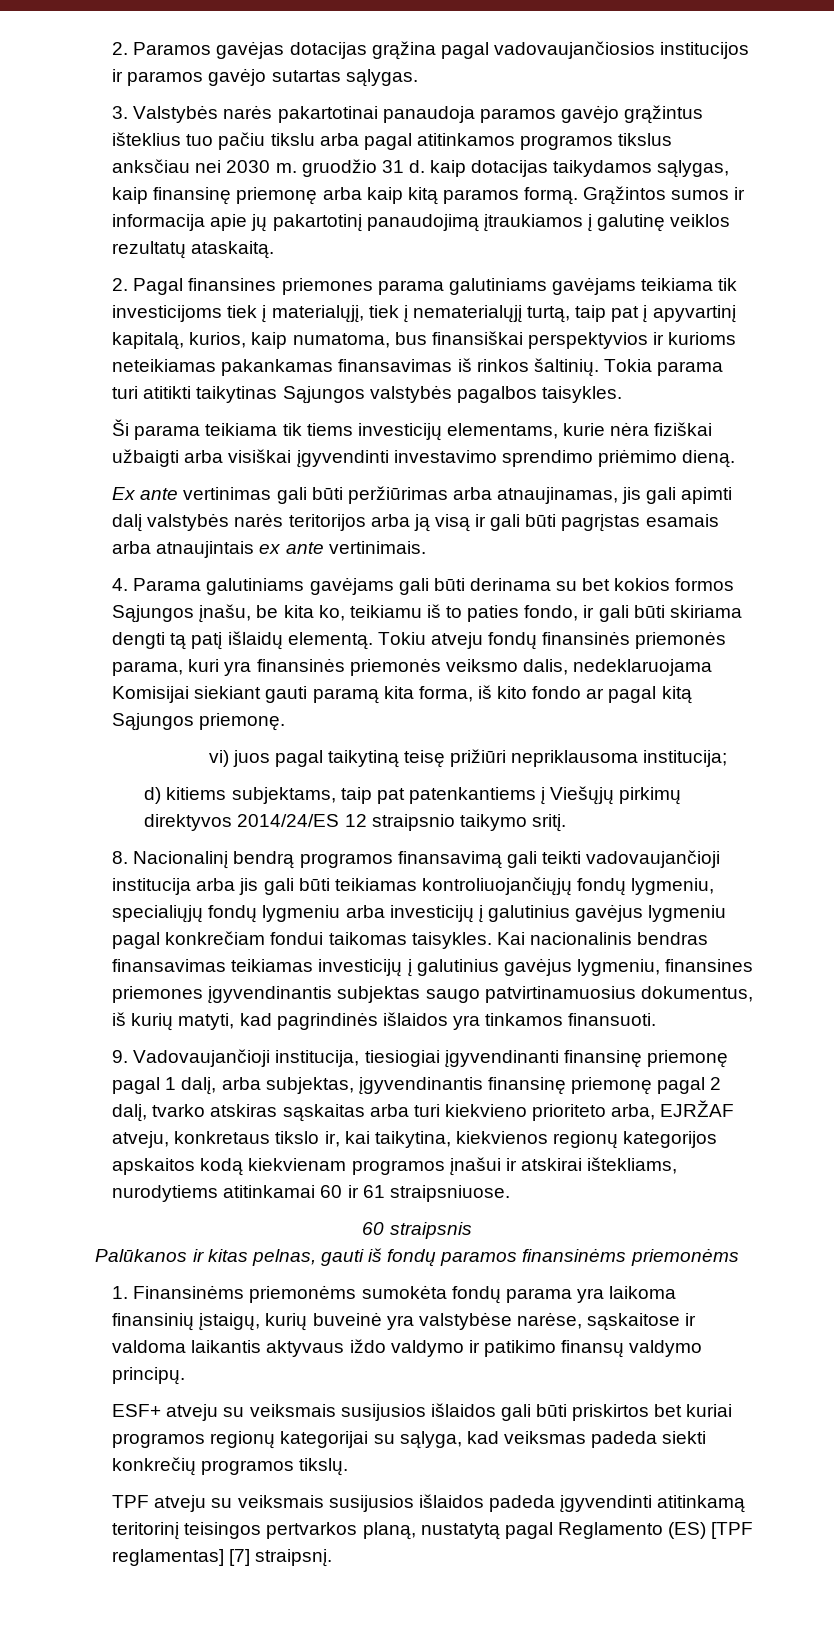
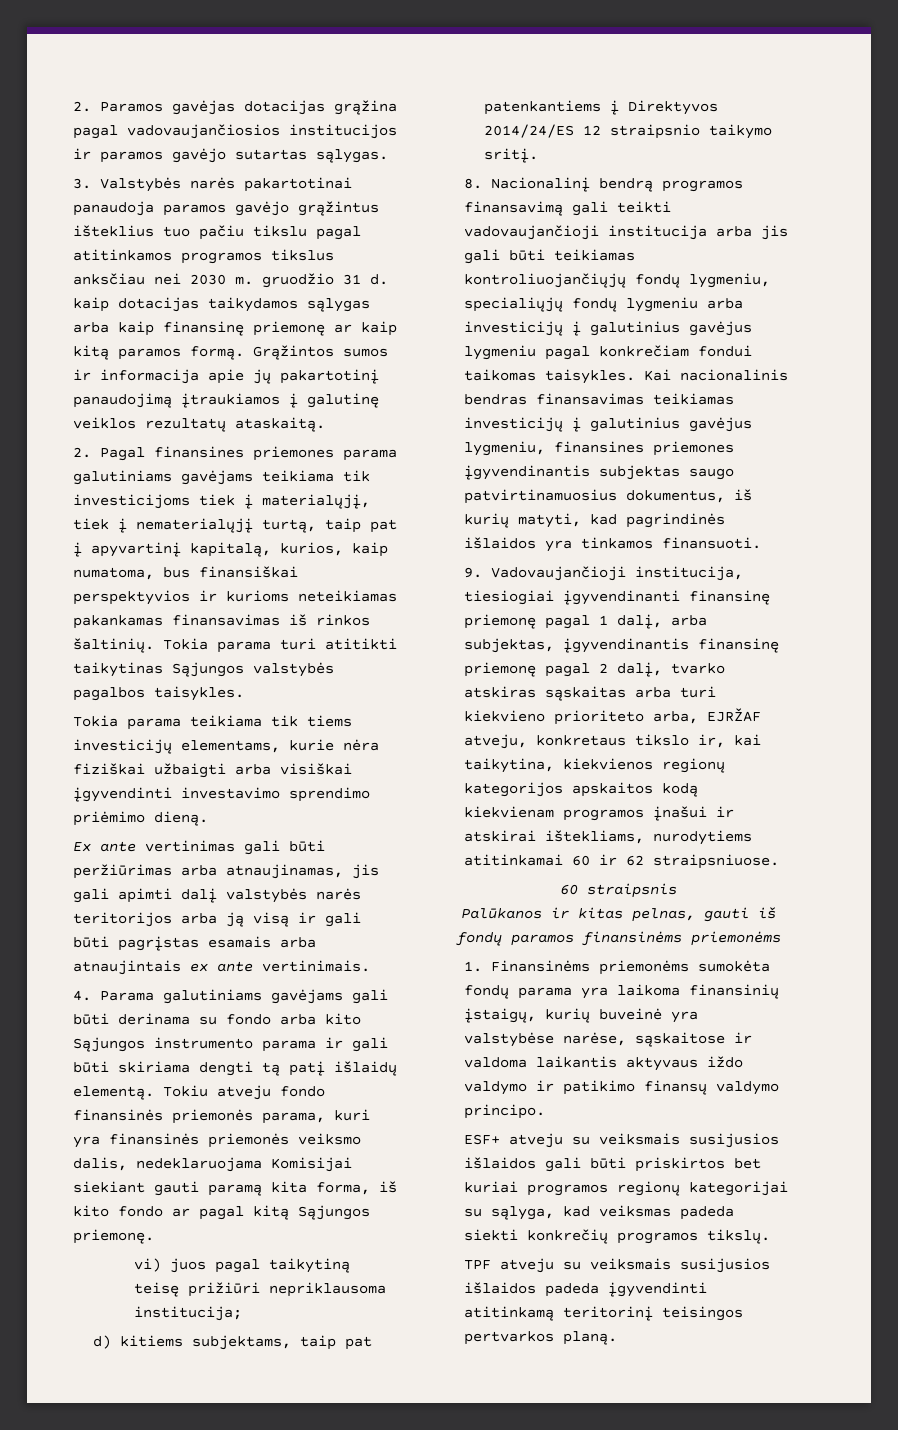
- 3. Valstybės narės pakartotinai panaudoja paramos gavėjo grąžintus išteklius tuo pačiu tikslu arba pagal atitinkamos programos tikslus anksčiau nei 2030 m. gruodžio 31 d. kaip dotacijas taikydamos sąlygas, kaip finansinę priemonę arba kaip kitą paramos formą.
+ 3. Valstybės narės pakartotinai panaudoja paramos gavėjo grąžintus išteklius tuo pačiu tikslu pagal atitinkamos programos tikslus anksčiau nei 2030 m. gruodžio 31 d. kaip dotacijas taikydamos sąlygas arba kaip finansinę priemonę ar kaip kitą paramos formą.
- Ši parama teikiama tik tiems investicijų elementams, kurie nėra fiziškai užbaigti arba visiškai įgyvendinti investavimo sprendimo priėmimo dieną.
+ Tokia parama teikiama tik tiems investicijų elementams, kurie nėra fiziškai užbaigti arba visiškai įgyvendinti investavimo sprendimo priėmimo dieną.
- 4. Parama galutiniams gavėjams gali būti derinama su bet kokios formos Sąjungos įnašu, be kita ko, teikiamu iš to paties fondo, ir gali būti skiriama dengti tą patį išlaidų elementą.
+ 4. Parama galutiniams gavėjams gali būti derinama su fondo arba kito Sąjungos instrumento parama ir gali būti skiriama dengti tą patį išlaidų elementą.
- Tokiu atveju fondų finansinės priemonės parama, kuri yra finansinės priemonės veiksmo dalis, nedeklaruojama Komisijai siekiant gauti paramą kita forma, iš kito fondo ar pagal kitą Sąjungos priemonę.
+ Tokiu atveju fondo finansinės priemonės parama, kuri yra finansinės priemonės veiksmo dalis, nedeklaruojama Komisijai siekiant gauti paramą kita forma, iš kito fondo ar pagal kitą Sąjungos priemonę.
- d) kitiems subjektams, taip pat patenkantiems į Viešųjų pirkimų direktyvos 2014/24/ES 12 straipsnio taikymo sritį.
+ d) kitiems subjektams, taip pat patenkantiems į Direktyvos 2014/24/ES 12 straipsnio taikymo sritį.
- 9. Vadovaujančioji institucija, tiesiogiai įgyvendinanti finansinę priemonę pagal 1 dalį, arba subjektas, įgyvendinantis finansinę priemonę pagal 2 dalį, tvarko atskiras sąskaitas arba turi kiekvieno prioriteto arba, EJRŽAF atveju, konkretaus tikslo ir, kai taikytina, kiekvienos regionų kategorijos apskaitos kodą kiekvienam programos įnašui ir atskirai ištekliams, nurodytiems atitinkamai 60 ir 61 straipsniuose.
+ 9. Vadovaujančioji institucija, tiesiogiai įgyvendinanti finansinę priemonę pagal 1 dalį, arba subjektas, įgyvendinantis finansinę priemonę pagal 2 dalį, tvarko atskiras sąskaitas arba turi kiekvieno prioriteto arba, EJRŽAF atveju, konkretaus tikslo ir, kai taikytina, kiekvienos regionų kategorijos apskaitos kodą kiekvienam programos įnašui ir atskirai ištekliams, nurodytiems atitinkamai 60 ir 62 straipsniuose.
- 1. Finansinėms priemonėms sumokėta fondų parama yra laikoma finansinių įstaigų, kurių buveinė yra valstybėse narėse, sąskaitose ir valdoma laikantis aktyvaus iždo valdymo ir patikimo finansų valdymo principų.
+ 1. Finansinėms priemonėms sumokėta fondų parama yra laikoma finansinių įstaigų, kurių buveinė yra valstybėse narėse, sąskaitose ir valdoma laikantis aktyvaus iždo valdymo ir patikimo finansų valdymo principo.
- TPF atveju su veiksmais susijusios išlaidos padeda įgyvendinti atitinkamą teritorinį teisingos pertvarkos planą, nustatytą pagal Reglamento (ES) [TPF reglamentas] [7] straipsnį.
+ TPF atveju su veiksmais susijusios išlaidos padeda įgyvendinti atitinkamą teritorinį teisingos pertvarkos planą.

